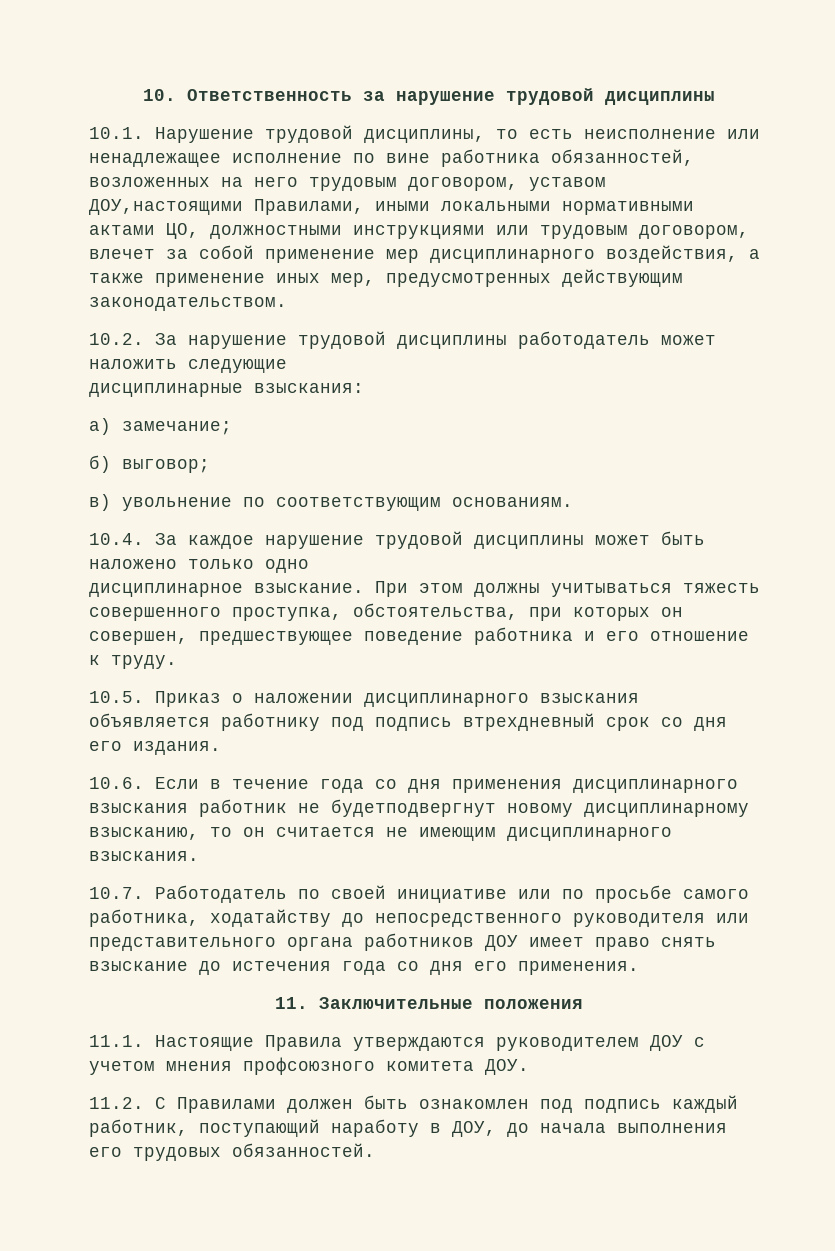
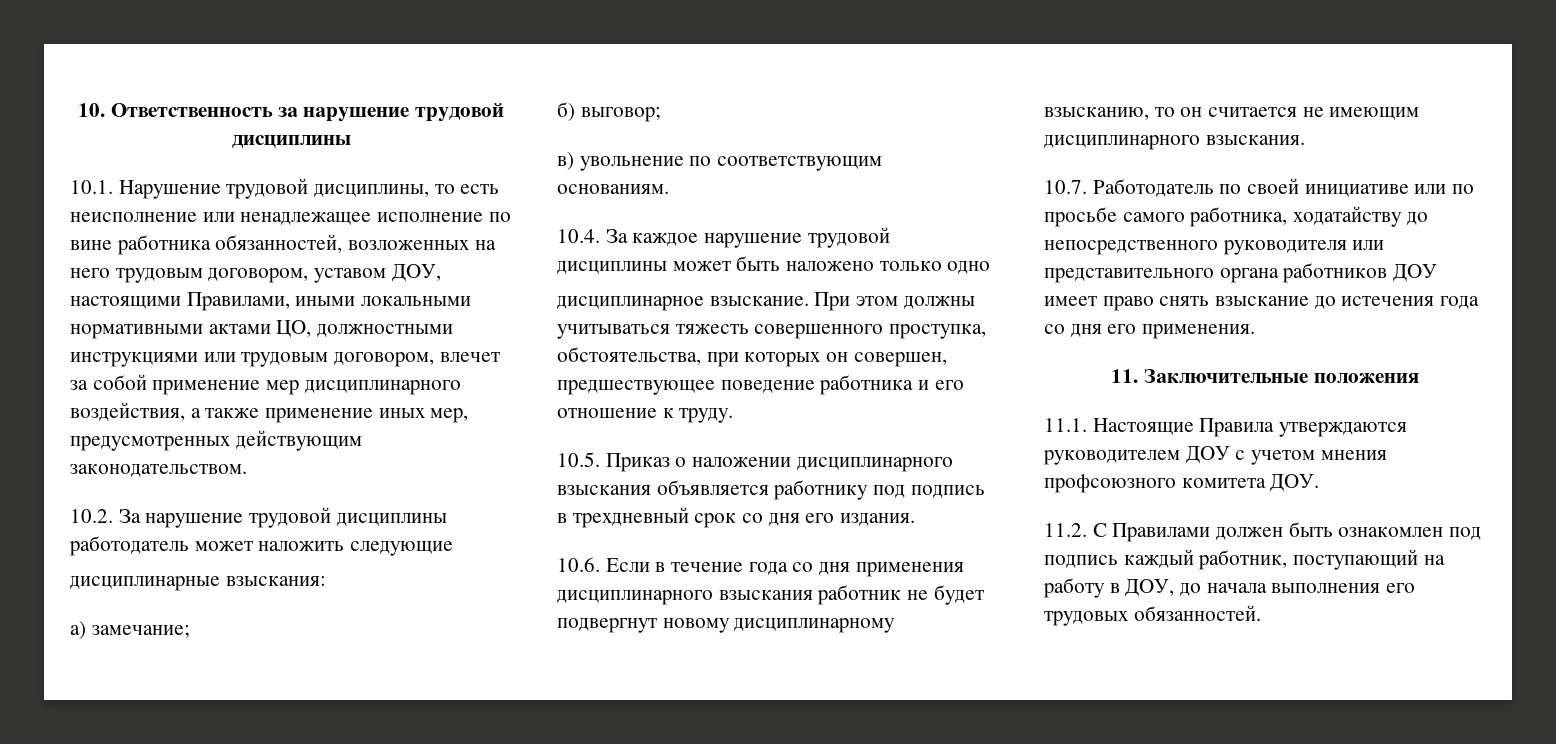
- 10.1. Нарушение трудовой дисциплины, то есть неисполнение или ненадлежащее исполнение по вине работника обязанностей, возложенных на него трудовым договором, уставом ДОУ,настоящими Правилами, иными локальными нормативными актами ЦО, должностными инструкциями или трудовым договором, влечет за собой применение мер дисциплинарного воздействия, а также применение иных мер, предусмотренных действующим законодательством.
+ 10.1. Нарушение трудовой дисциплины, то есть неисполнение или ненадлежащее исполнение по вине работника обязанностей, возложенных на него трудовым договором, уставом ДОУ, настоящими Правилами, иными локальными нормативными актами ЦО, должностными инструкциями или трудовым договором, влечет за собой применение мер дисциплинарного воздействия, а также применение иных мер, предусмотренных действующим законодательством.
- 10.5. Приказ о наложении дисциплинарного взыскания объявляется работнику под подпись втрехдневный срок со дня его издания.
+ 10.5. Приказ о наложении дисциплинарного взыскания объявляется работнику под подпись в трехдневный срок со дня его издания.
- 10.6. Если в течение года со дня применения дисциплинарного взыскания работник не будетподвергнут новому дисциплинарному взысканию, то он считается не имеющим дисциплинарного взыскания.
+ 10.6. Если в течение года со дня применения дисциплинарного взыскания работник не будет подвергнут новому дисциплинарному взысканию, то он считается не имеющим дисциплинарного взыскания.
- 11.2. С Правилами должен быть ознакомлен под подпись каждый работник, поступающий наработу в ДОУ, до начала выполнения его трудовых обязанностей.
+ 11.2. С Правилами должен быть ознакомлен под подпись каждый работник, поступающий на работу в ДОУ, до начала выполнения его трудовых обязанностей.

